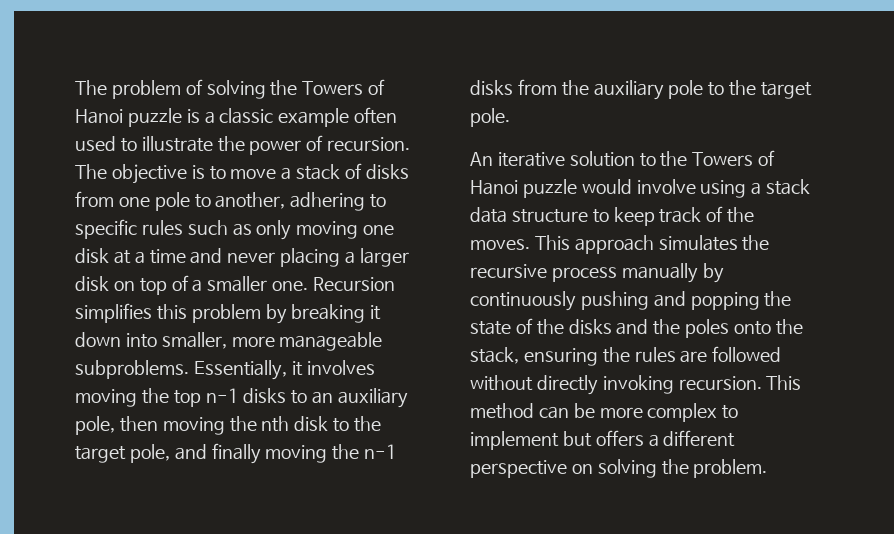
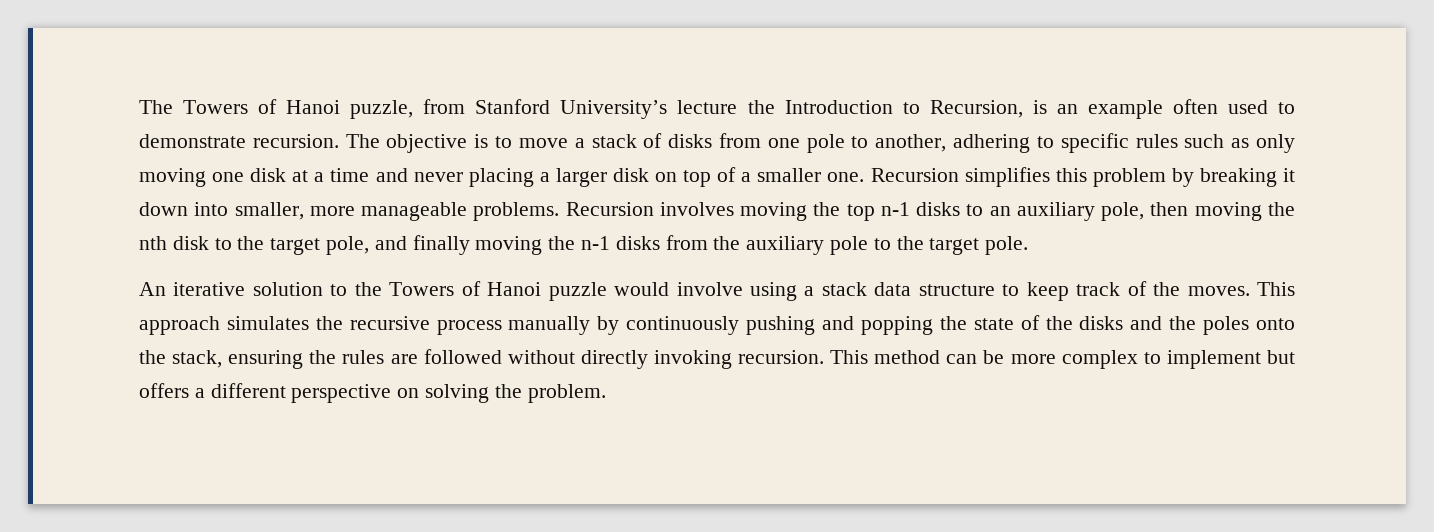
- The problem of solving the Towers of Hanoi puzzle is a classic example often used to illustrate the power of recursion.
+ The Towers of Hanoi puzzle, from Stanford University’s lecture the Introduction to Recursion, is an example often used to demonstrate recursion.
- Recursion simplifies this problem by breaking it down into smaller, more manageable subproblems. Essentially, it involves moving the top n-1 disks to an auxiliary pole, then moving the nth disk to the target pole, and finally moving the n-1 disks from the auxiliary pole to the target pole.
+ Recursion simplifies this problem by breaking it down into smaller, more manageable problems. Recursion involves moving the top n-1 disks to an auxiliary pole, then moving the nth disk to the target pole, and finally moving the n-1 disks from the auxiliary pole to the target pole.

